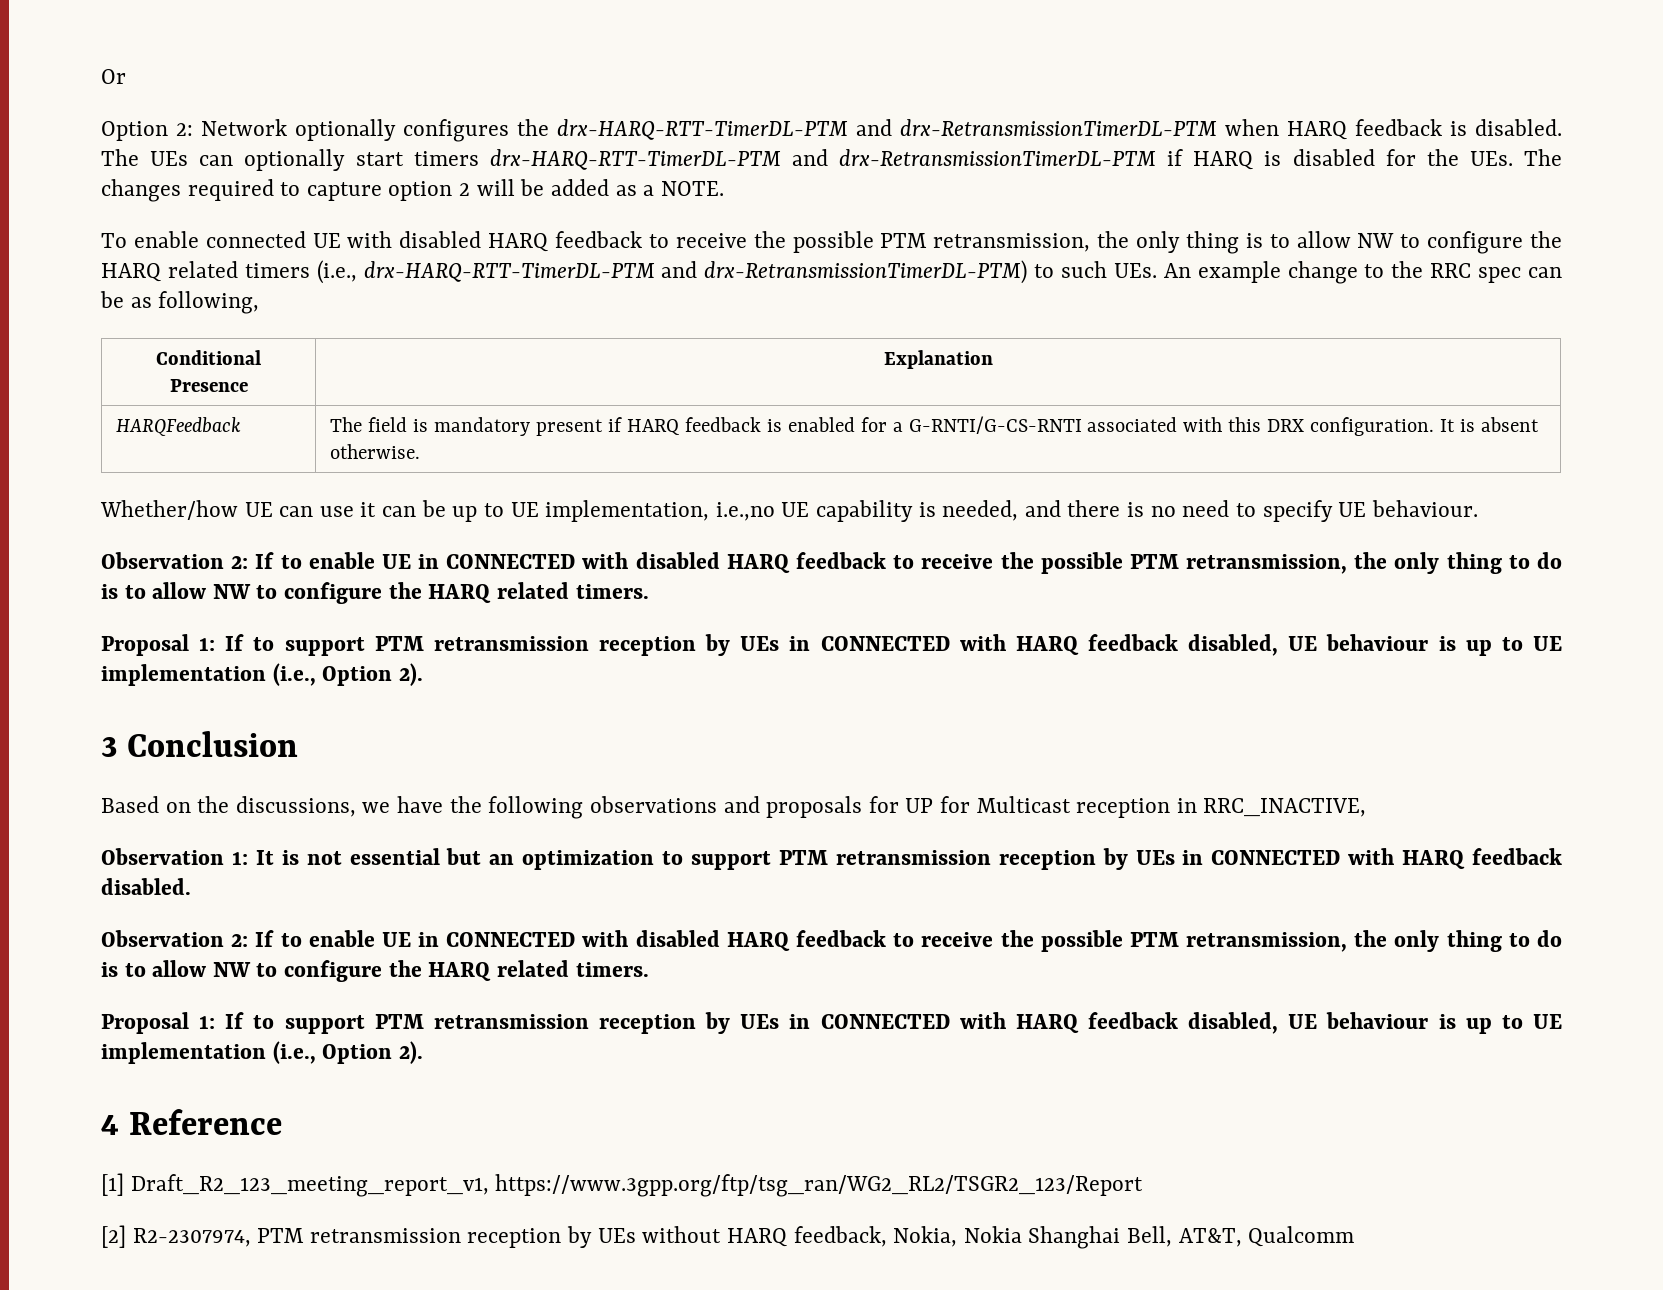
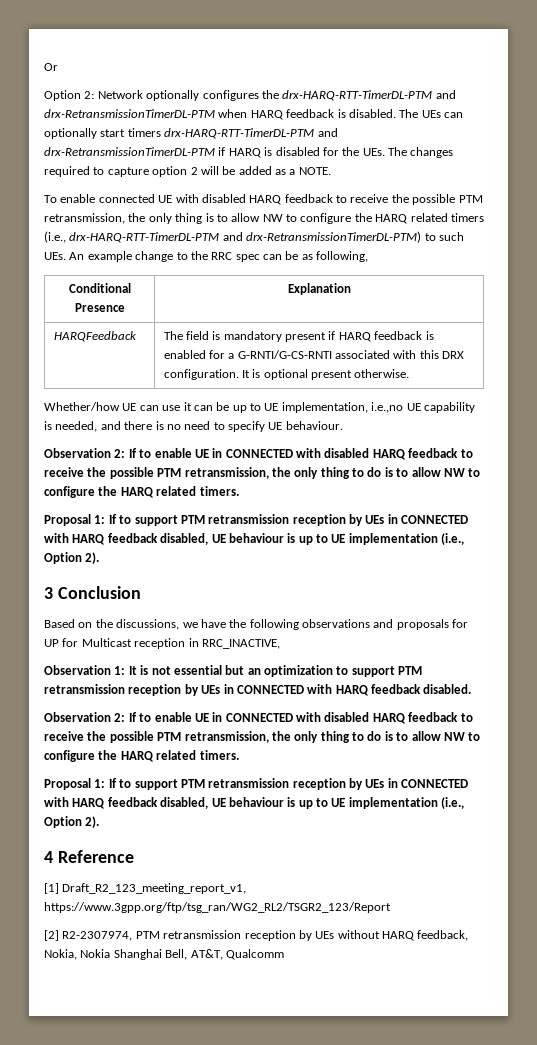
- HARQFeedback | The field is mandatory present if HARQ feedback is enabled for a G-RNTI/G-CS-RNTI associated with this DRX configuration. It is absent otherwise.
+ HARQFeedback | The field is mandatory present if HARQ feedback is enabled for a G-RNTI/G-CS-RNTI associated with this DRX configuration. It is optional present otherwise.

